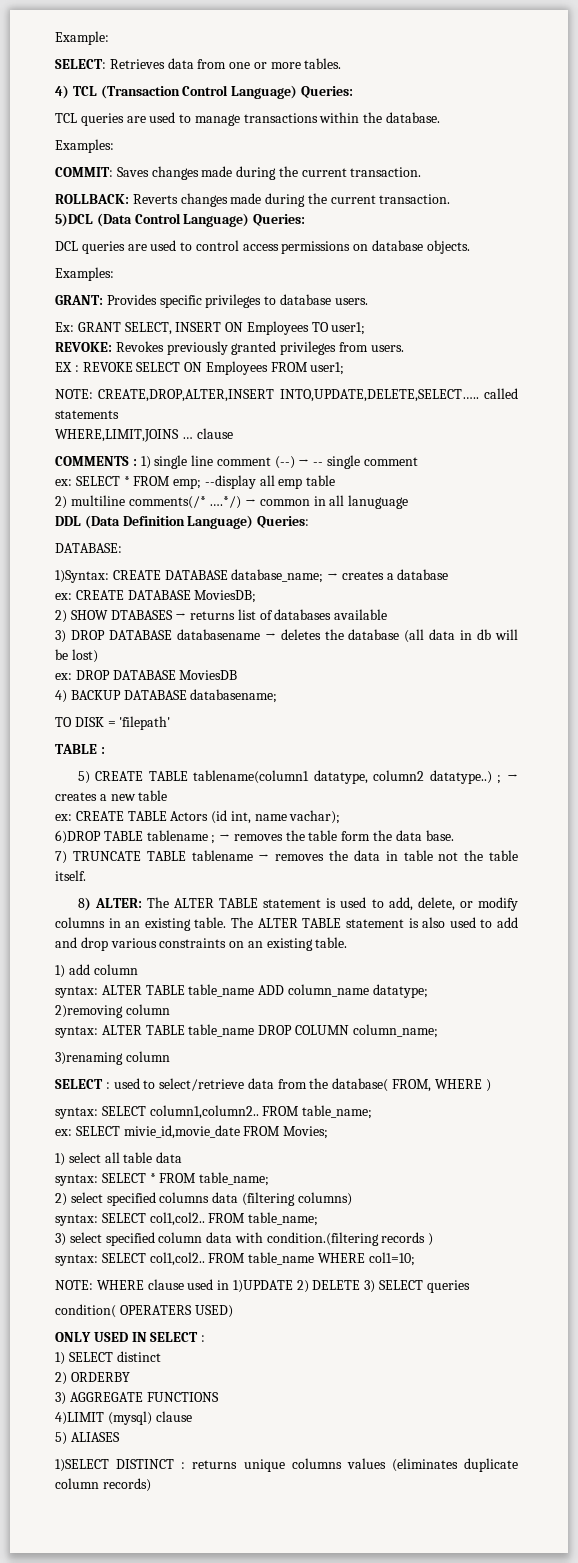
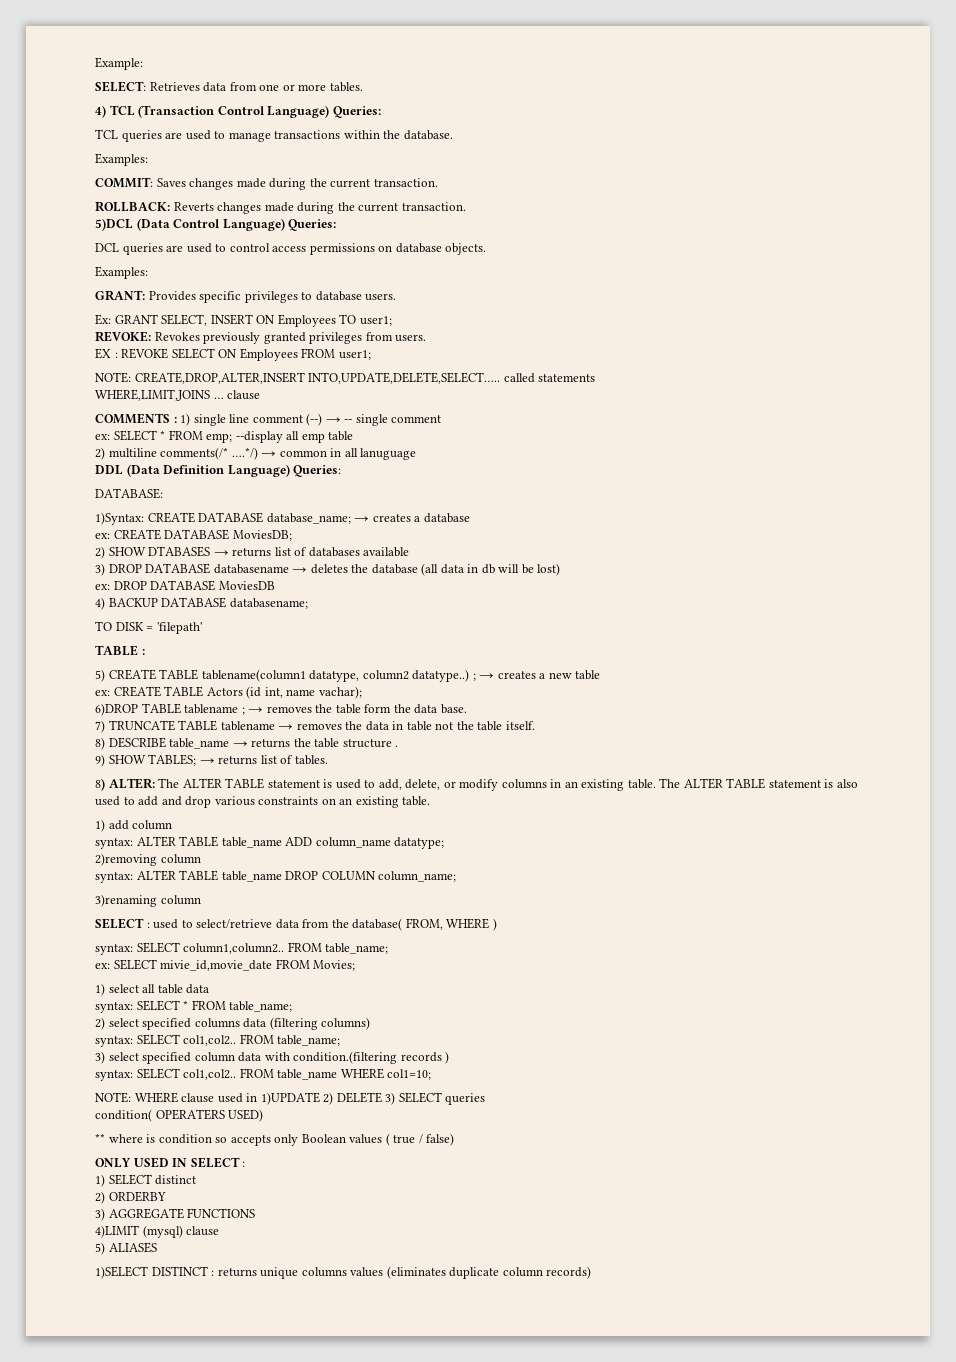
+ 8) DESCRIBE table_name → returns the table structure .
+ 9) SHOW TABLES; → returns list of tables.
+ ** where is condition so accepts only Boolean values ( true / false)

